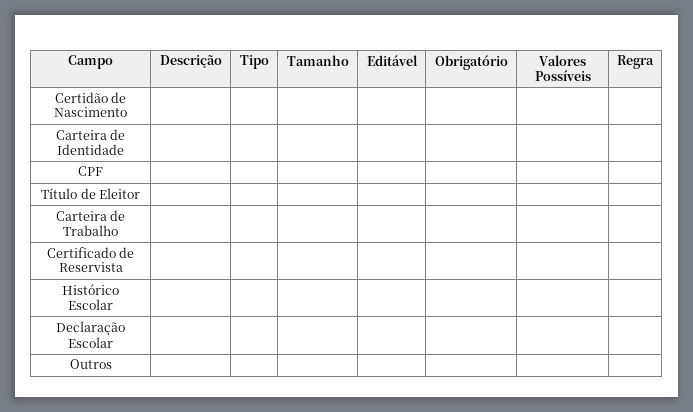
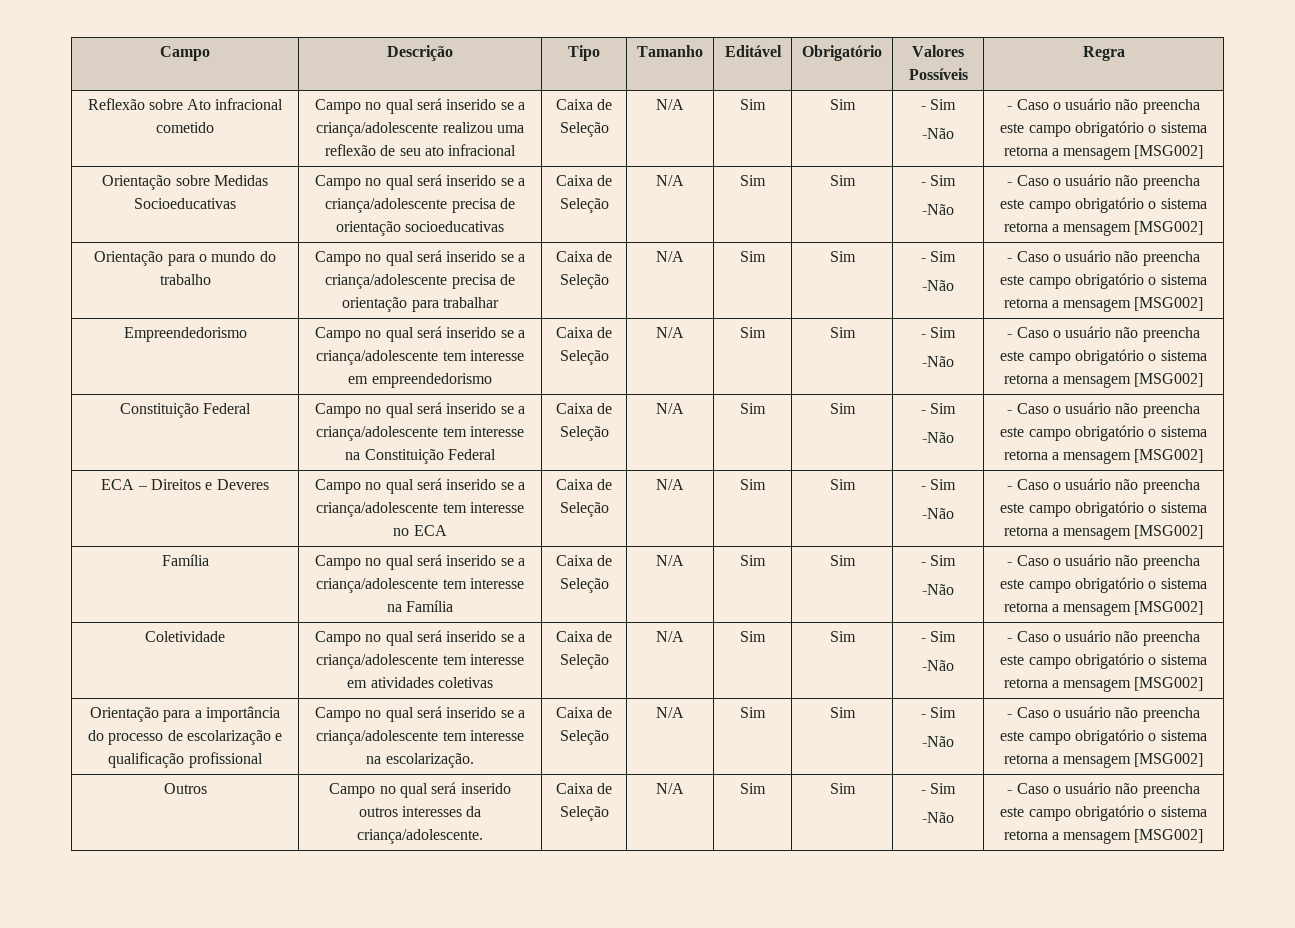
- Certidão de Nascimento | | | | | | |
- Carteira de Identidade | | | | | | |
- CPF | | | | | | |
- Título de Eleitor | | | | | | |
- Carteira de Trabalho | | | | | | |
- Certificado de Reservista | | | | | | |
- Histórico Escolar | | | | | | |
- Declaração Escolar | | | | | | |
- Outros | | | | | | |
+ Reflexão sobre Ato infracional cometido | Campo no qual será inserido se a criança/adolescente realizou uma reflexão de seu ato infracional | Caixa de Seleção | N/A | Sim | Sim | - Sim
+ -Não | - Caso o usuário não preencha este campo obrigatório o sistema retorna a mensagem [MSG002]
+ Orientação sobre Medidas Socioeducativas | Campo no qual será inserido se a criança/adolescente precisa de orientação socioeducativas | Caixa de Seleção | N/A | Sim | Sim | - Sim
+ -Não | - Caso o usuário não preencha este campo obrigatório o sistema retorna a mensagem [MSG002]
+ Orientação para o mundo do trabalho | Campo no qual será inserido se a criança/adolescente precisa de orientação para trabalhar | Caixa de Seleção | N/A | Sim | Sim | - Sim
+ -Não | - Caso o usuário não preencha este campo obrigatório o sistema retorna a mensagem [MSG002]
+ Empreendedorismo | Campo no qual será inserido se a criança/adolescente tem interesse em empreendedorismo | Caixa de Seleção | N/A | Sim | Sim | - Sim
+ -Não | - Caso o usuário não preencha este campo obrigatório o sistema retorna a mensagem [MSG002]
+ Constituição Federal | Campo no qual será inserido se a criança/adolescente tem interesse na Constituição Federal | Caixa de Seleção | N/A | Sim | Sim | - Sim
+ -Não | - Caso o usuário não preencha este campo obrigatório o sistema retorna a mensagem [MSG002]
+ ECA – Direitos e Deveres | Campo no qual será inserido se a criança/adolescente tem interesse no ECA | Caixa de Seleção | N/A | Sim | Sim | - Sim
+ -Não | - Caso o usuário não preencha este campo obrigatório o sistema retorna a mensagem [MSG002]
+ Família | Campo no qual será inserido se a criança/adolescente tem interesse na Família | Caixa de Seleção | N/A | Sim | Sim | - Sim
+ -Não | - Caso o usuário não preencha este campo obrigatório o sistema retorna a mensagem [MSG002]
+ Coletividade | Campo no qual será inserido se a criança/adolescente tem interesse em atividades coletivas | Caixa de Seleção | N/A | Sim | Sim | - Sim
+ -Não | - Caso o usuário não preencha este campo obrigatório o sistema retorna a mensagem [MSG002]
+ Orientação para a importância do processo de escolarização e qualificação profissional | Campo no qual será inserido se a criança/adolescente tem interesse na escolarização. | Caixa de Seleção | N/A | Sim | Sim | - Sim
+ -Não | - Caso o usuário não preencha este campo obrigatório o sistema retorna a mensagem [MSG002]
+ Outros | Campo no qual será inserido outros interesses da criança/adolescente. | Caixa de Seleção | N/A | Sim | Sim | - Sim
+ -Não | - Caso o usuário não preencha este campo obrigatório o sistema retorna a mensagem [MSG002]

